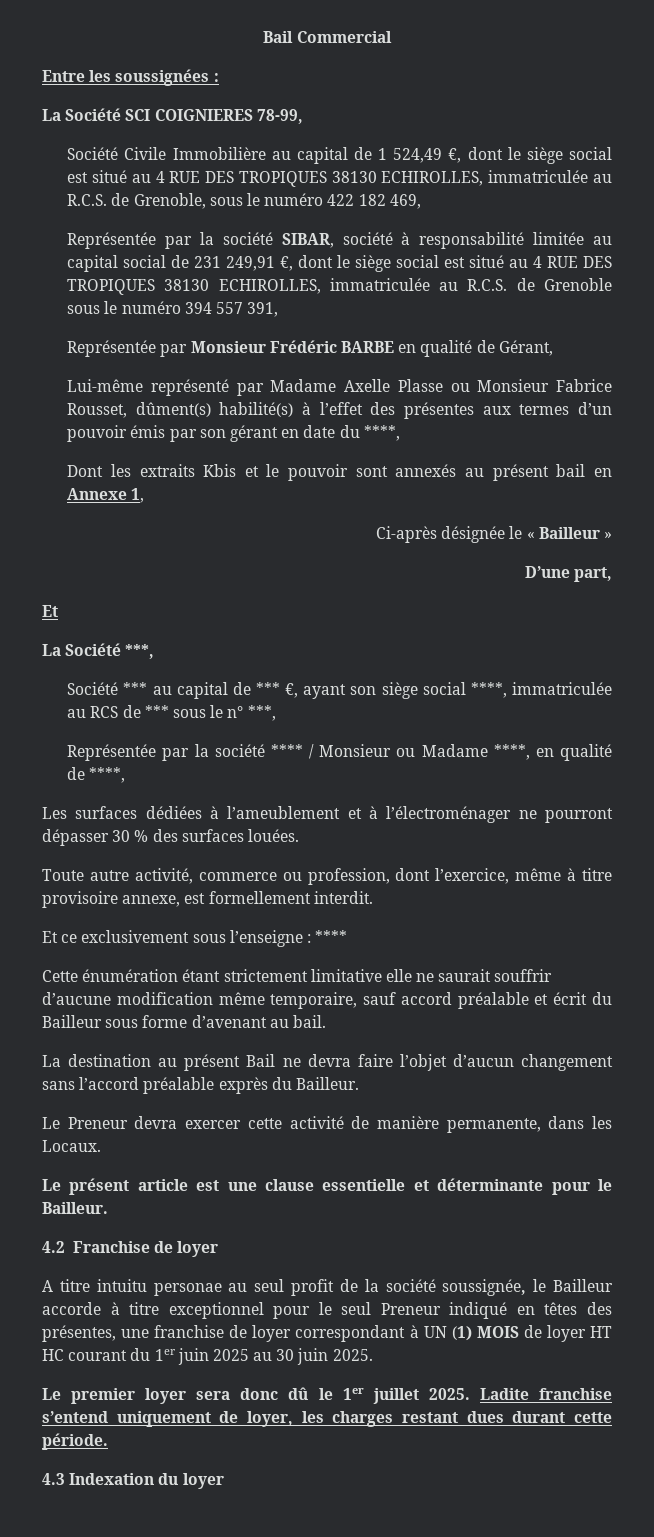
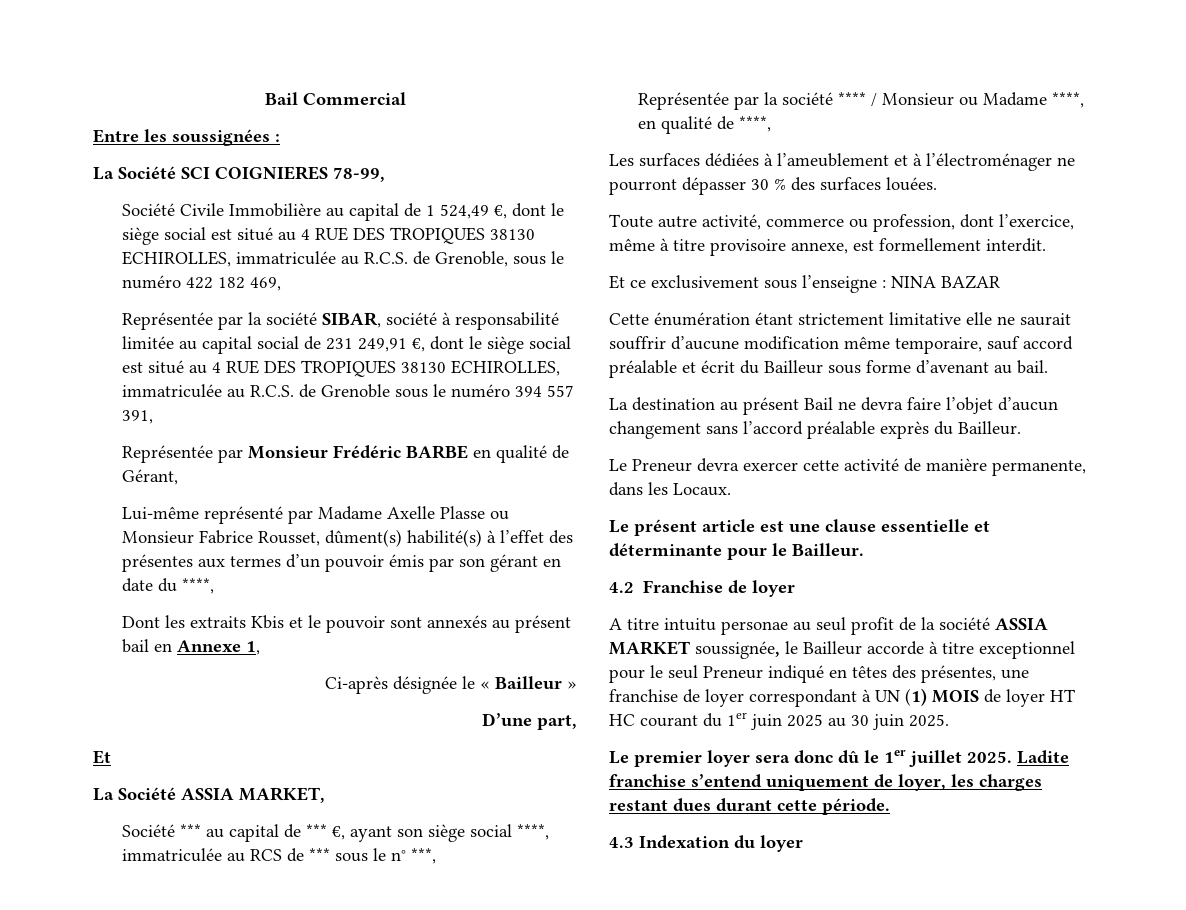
- La Société ***,
+ La Société ASSIA MARKET,
- Et ce exclusivement sous l’enseigne : ****
+ Et ce exclusivement sous l’enseigne : NINA BAZAR
- A titre intuitu personae au seul profit de la société soussignée, le Bailleur accorde à titre exceptionnel pour le seul Preneur indiqué en têtes des présentes, une franchise de loyer correspondant à UN (1) MOIS de loyer HT HC courant du 1er juin 2025 au 30 juin 2025.
+ A titre intuitu personae au seul profit de la société ASSIA MARKET soussignée, le Bailleur accorde à titre exceptionnel pour le seul Preneur indiqué en têtes des présentes, une franchise de loyer correspondant à UN (1) MOIS de loyer HT HC courant du 1er juin 2025 au 30 juin 2025.

